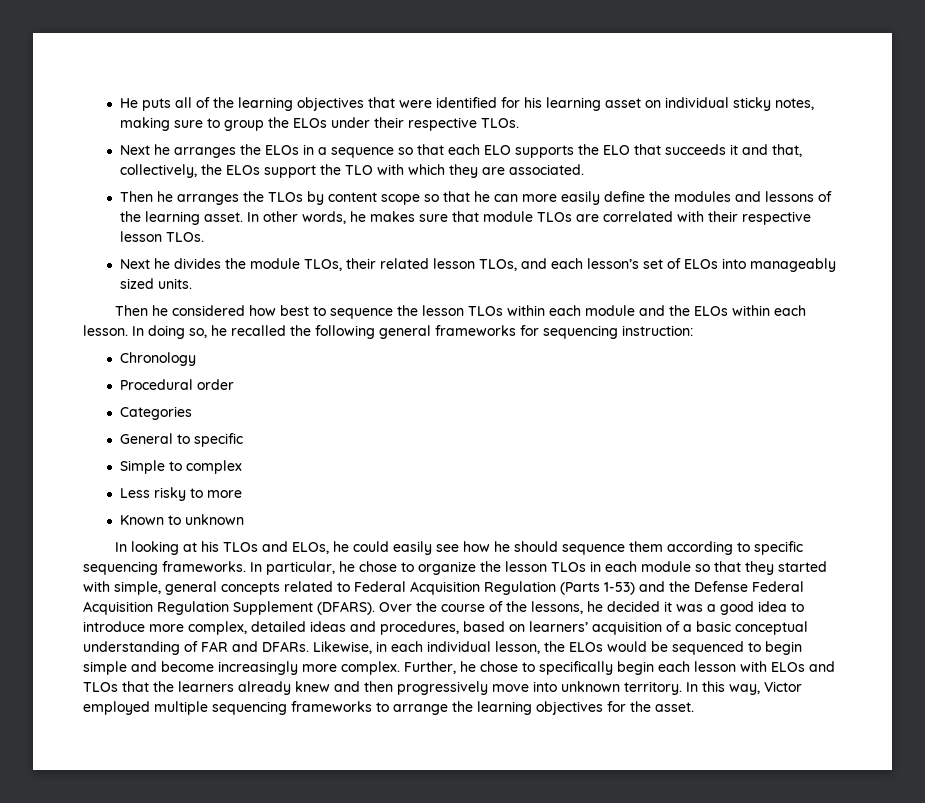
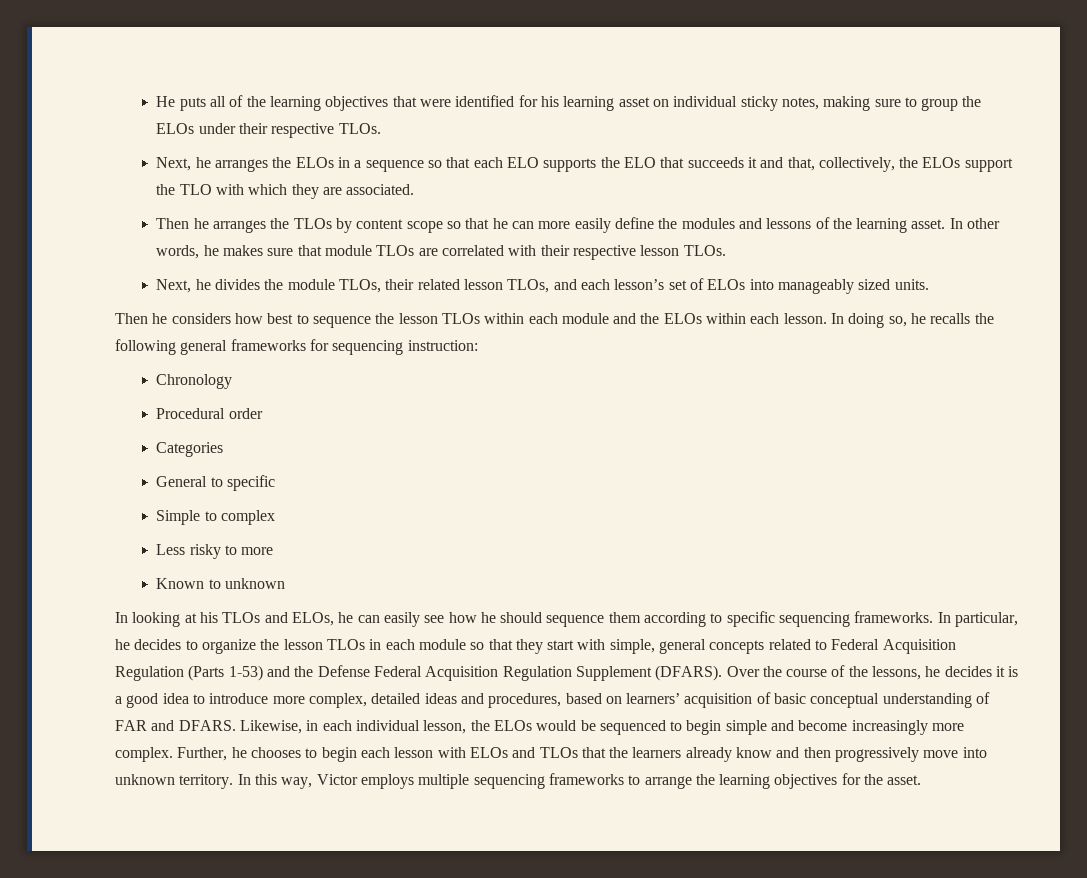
- Next he arranges the ELOs in a sequence so that each ELO supports the ELO that succeeds it and that, collectively, the ELOs support the TLO with which they are associated.
+ Next, he arranges the ELOs in a sequence so that each ELO supports the ELO that succeeds it and that, collectively, the ELOs support the TLO with which they are associated.
- Next he divides the module TLOs, their related lesson TLOs, and each lesson’s set of ELOs into manageably sized units.
+ Next, he divides the module TLOs, their related lesson TLOs, and each lesson’s set of ELOs into manageably sized units.
- Then he considered how best to sequence the lesson TLOs within each module and the ELOs within each lesson.
+ Then he considers how best to sequence the lesson TLOs within each module and the ELOs within each lesson.
- In doing so, he recalled the following general frameworks for sequencing instruction:
+ In doing so, he recalls the following general frameworks for sequencing instruction:
- In looking at his TLOs and ELOs, he could easily see how he should sequence them according to specific sequencing frameworks.
+ In looking at his TLOs and ELOs, he can easily see how he should sequence them according to specific sequencing frameworks.
- In particular, he chose to organize the lesson TLOs in each module so that they started with simple, general concepts related to Federal Acquisition Regulation (Parts 1-53) and the Defense Federal Acquisition Regulation Supplement (DFARS).
+ In particular, he decides to organize the lesson TLOs in each module so that they start with simple, general concepts related to Federal Acquisition Regulation (Parts 1-53) and the Defense Federal Acquisition Regulation Supplement (DFARS).
- Over the course of the lessons, he decided it was a good idea to introduce more complex, detailed ideas and procedures, based on learners’ acquisition of a basic conceptual understanding of FAR and DFARs.
+ Over the course of the lessons, he decides it is a good idea to introduce more complex, detailed ideas and procedures, based on learners’ acquisition of basic conceptual understanding of FAR and DFARS.
- Further, he chose to specifically begin each lesson with ELOs and TLOs that the learners already knew and then progressively move into unknown territory.
+ Further, he chooses to begin each lesson with ELOs and TLOs that the learners already know and then progressively move into unknown territory.
- In this way, Victor employed multiple sequencing frameworks to arrange the learning objectives for the asset.
+ In this way, Victor employs multiple sequencing frameworks to arrange the learning objectives for the asset.

